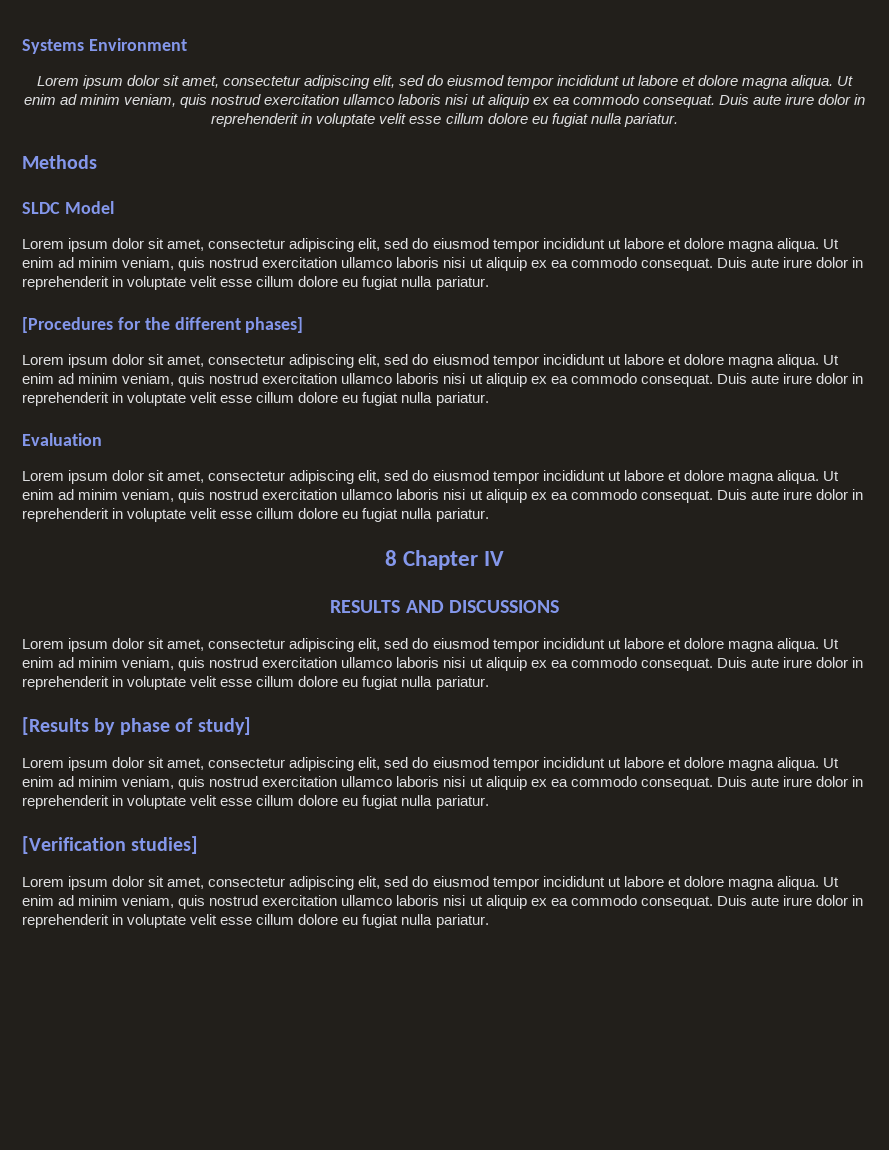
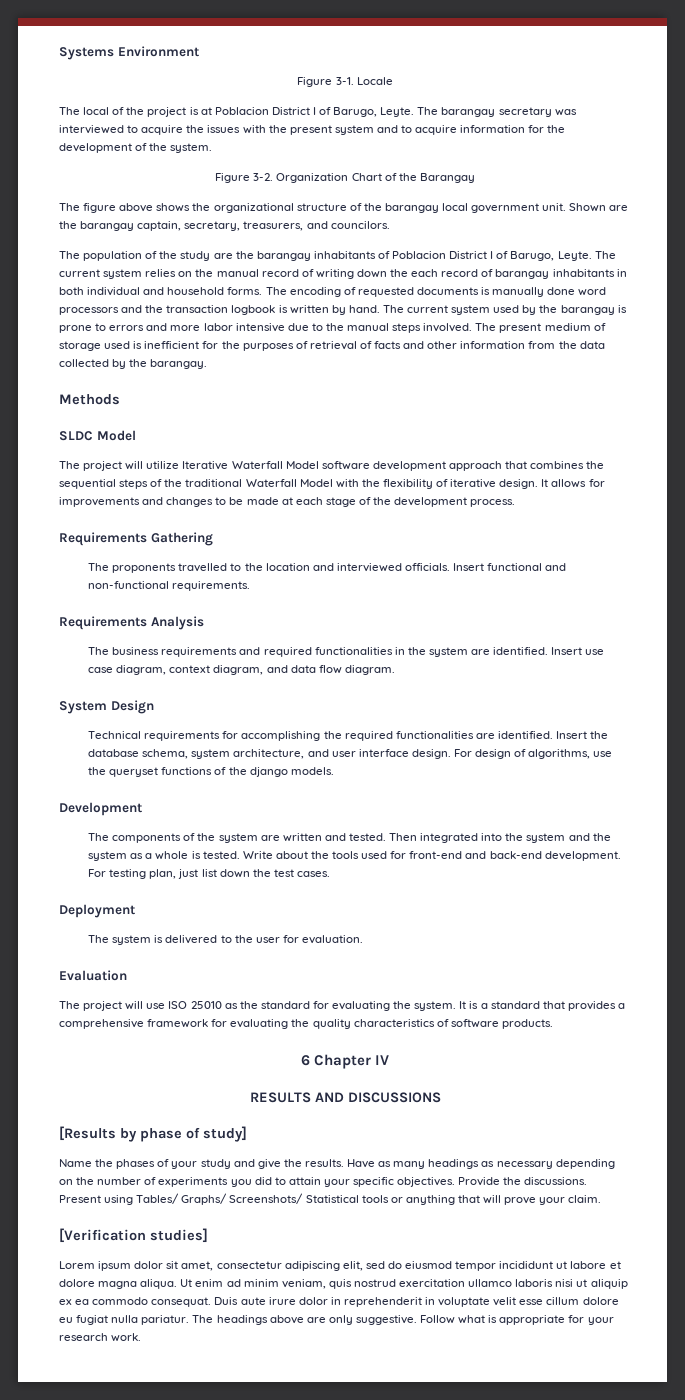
  Systems Environment
- Lorem ipsum dolor sit amet, consectetur adipiscing elit, sed do eiusmod tempor incididunt ut labore et dolore magna aliqua. Ut enim ad minim veniam, quis nostrud exercitation ullamco laboris nisi ut aliquip ex ea commodo consequat. Duis aute irure dolor in reprehenderit in voluptate velit esse cillum dolore eu fugiat nulla pariatur.
+ Figure 3-1. Locale
+ The local of the project is at Poblacion District I of Barugo, Leyte. The barangay secretary was interviewed to acquire the issues with the present system and to acquire information for the development of the system.
+ Figure 3-2. Organization Chart of the Barangay
+ The figure above shows the organizational structure of the barangay local government unit. Shown are the barangay captain, secretary, treasurers, and councilors.
+ The population of the study are the barangay inhabitants of Poblacion District I of Barugo, Leyte. The current system relies on the manual record of writing down the each record of barangay inhabitants in both individual and household forms. The encoding of requested documents is manually done word processors and the transaction logbook is written by hand. The current system used by the barangay is prone to errors and more labor intensive due to the manual steps involved. The present medium of storage used is inefficient for the purposes of retrieval of facts and other information from the data collected by the barangay.
  Methods
  SLDC Model
- Lorem ipsum dolor sit amet, consectetur adipiscing elit, sed do eiusmod tempor incididunt ut labore et dolore magna aliqua. Ut enim ad minim veniam, quis nostrud exercitation ullamco laboris nisi ut aliquip ex ea commodo consequat. Duis aute irure dolor in reprehenderit in voluptate velit esse cillum dolore eu fugiat nulla pariatur.
- [Procedures for the different phases]
- Lorem ipsum dolor sit amet, consectetur adipiscing elit, sed do eiusmod tempor incididunt ut labore et dolore magna aliqua. Ut enim ad minim veniam, quis nostrud exercitation ullamco laboris nisi ut aliquip ex ea commodo consequat. Duis aute irure dolor in reprehenderit in voluptate velit esse cillum dolore eu fugiat nulla pariatur.
+ The project will utilize Iterative Waterfall Model software development approach that combines the sequential steps of the traditional Waterfall Model with the flexibility of iterative design. It allows for improvements and changes to be made at each stage of the development process.
+ Requirements Gathering
+ The proponents travelled to the location and interviewed officials. Insert functional and non-functional requirements.
+ Requirements Analysis
+ The business requirements and required functionalities in the system are identified. Insert use case diagram, context diagram, and data flow diagram.
+ System Design
+ Technical requirements for accomplishing the required functionalities are identified. Insert the database schema, system architecture, and user interface design. For design of algorithms, use the queryset functions of the django models.
+ Development
+ The components of the system are written and tested. Then integrated into the system and the system as a whole is tested. Write about the tools used for front-end and back-end development. For testing plan, just list down the test cases.
+ Deployment
+ The system is delivered to the user for evaluation.
  Evaluation
- Lorem ipsum dolor sit amet, consectetur adipiscing elit, sed do eiusmod tempor incididunt ut labore et dolore magna aliqua. Ut enim ad minim veniam, quis nostrud exercitation ullamco laboris nisi ut aliquip ex ea commodo consequat. Duis aute irure dolor in reprehenderit in voluptate velit esse cillum dolore eu fugiat nulla pariatur.
- 8 Chapter IV
+ The project will use ISO 25010 as the standard for evaluating the system. It is a standard that provides a comprehensive framework for evaluating the quality characteristics of software products.
+ 6 Chapter IV
  RESULTS AND DISCUSSIONS
- Lorem ipsum dolor sit amet, consectetur adipiscing elit, sed do eiusmod tempor incididunt ut labore et dolore magna aliqua. Ut enim ad minim veniam, quis nostrud exercitation ullamco laboris nisi ut aliquip ex ea commodo consequat. Duis aute irure dolor in reprehenderit in voluptate velit esse cillum dolore eu fugiat nulla pariatur.
  [Results by phase of study]
- Lorem ipsum dolor sit amet, consectetur adipiscing elit, sed do eiusmod tempor incididunt ut labore et dolore magna aliqua. Ut enim ad minim veniam, quis nostrud exercitation ullamco laboris nisi ut aliquip ex ea commodo consequat. Duis aute irure dolor in reprehenderit in voluptate velit esse cillum dolore eu fugiat nulla pariatur.
+ Name the phases of your study and give the results. Have as many headings as necessary depending on the number of experiments you did to attain your specific objectives. Provide the discussions. Present using Tables/ Graphs/ Screenshots/ Statistical tools or anything that will prove your claim.
+ The headings above are only suggestive. Follow what is appropriate for your research work.

